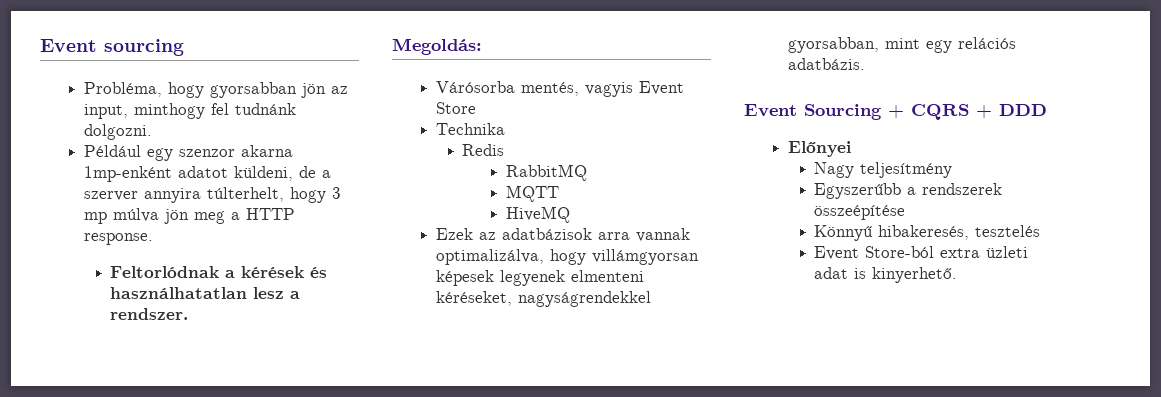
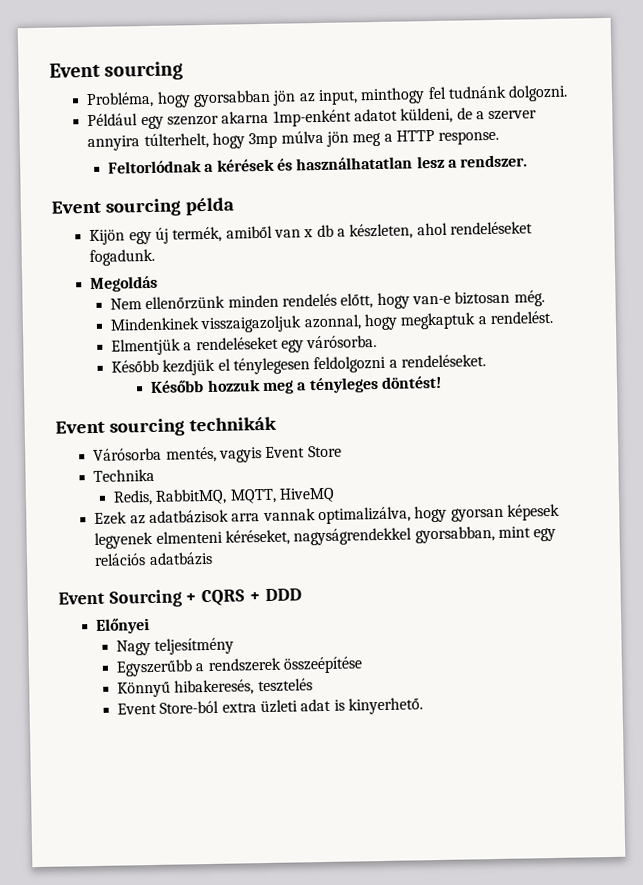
- Például egy szenzor akarna 1mp-enként adatot küldeni, de a szerver annyira túlterhelt, hogy 3 mp múlva jön meg a HTTP response.
+ Például egy szenzor akarna 1mp-enként adatot küldeni, de a szerver annyira túlterhelt, hogy 3mp múlva jön meg a HTTP response.
- Megoldás:
+ Event sourcing példa
+ Kijön egy új termék, amiből van x db a készleten, ahol rendeléseket fogadunk.
+ Megoldás
+ Nem ellenőrzünk minden rendelés előtt, hogy van-e biztosan még.
+ Mindenkinek visszaigazoljuk azonnal, hogy megkaptuk a rendelést.
+ Elmentjük a rendeléseket egy várósorba.
+ Később kezdjük el ténylegesen feldolgozni a rendeléseket.
+ Később hozzuk meg a tényleges döntést!
+ Event sourcing technikák
- Redis
- RabbitMQ
- MQTT
- HiveMQ
+ Redis, RabbitMQ, MQTT, HiveMQ
- Ezek az adatbázisok arra vannak optimalizálva, hogy villámgyorsan képesek legyenek elmenteni kéréseket, nagyságrendekkel gyorsabban, mint egy relációs adatbázis.
+ Ezek az adatbázisok arra vannak optimalizálva, hogy gyorsan képesek legyenek elmenteni kéréseket, nagyságrendekkel gyorsabban, mint egy relációs adatbázis

